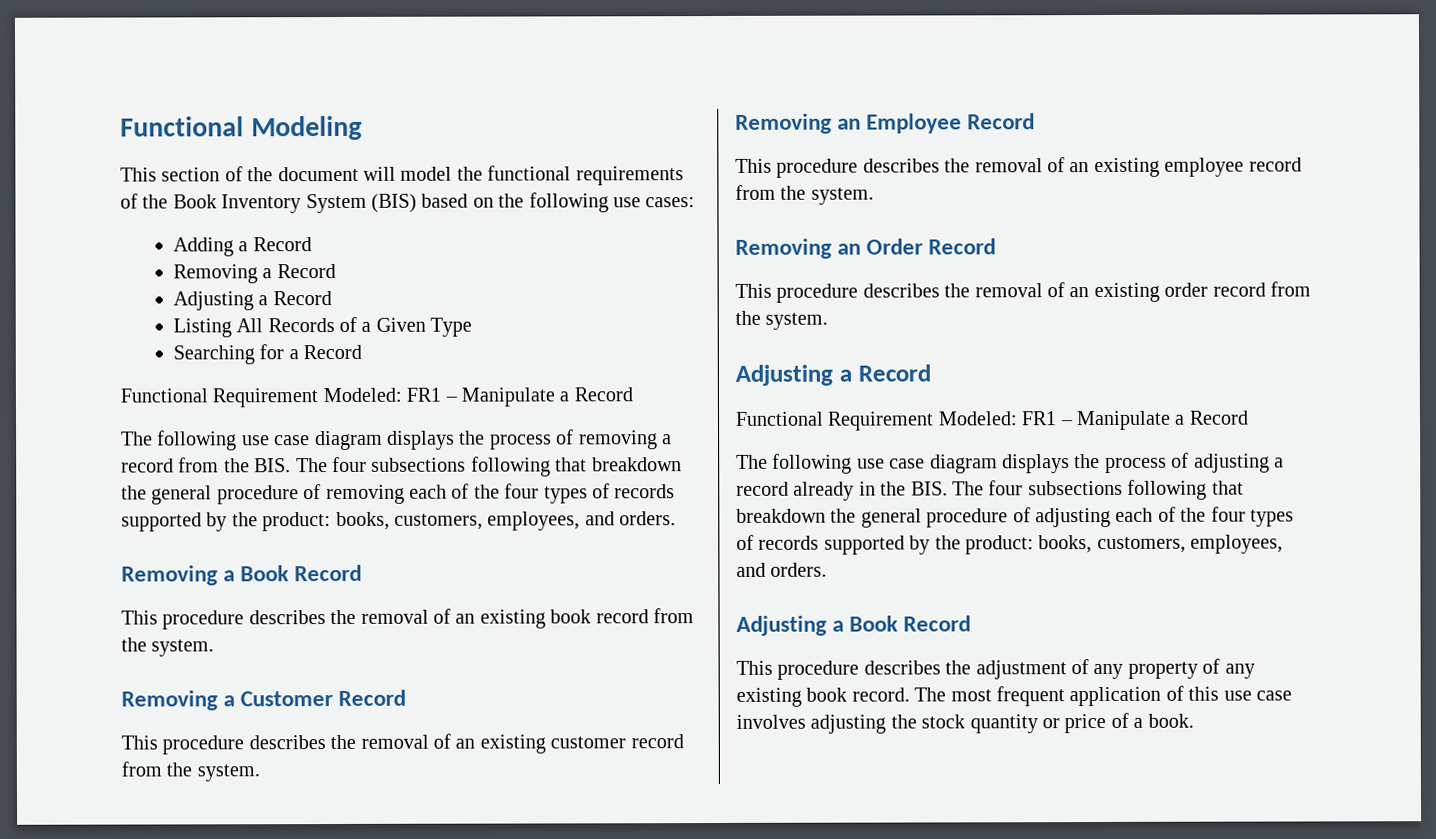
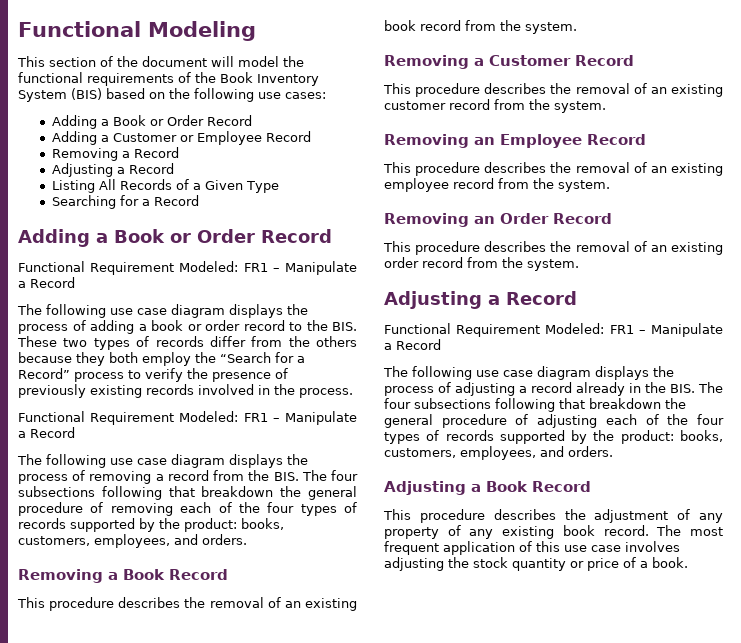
  This section of the document will model the functional requirements of the Book Inventory System (BIS) based on the following use cases:
- Adding a Record
+ Adding a Book or Order Record
+ Adding a Customer or Employee Record
  Searching for a Record
+ Adding a Book or Order Record
+ Functional Requirement Modeled: FR1 – Manipulate a Record
+ The following use case diagram displays the process of adding a book or order record to the BIS. These two types of records differ from the others because they both employ the “Search for a Record” process to verify the presence of previously existing records involved in the process.

